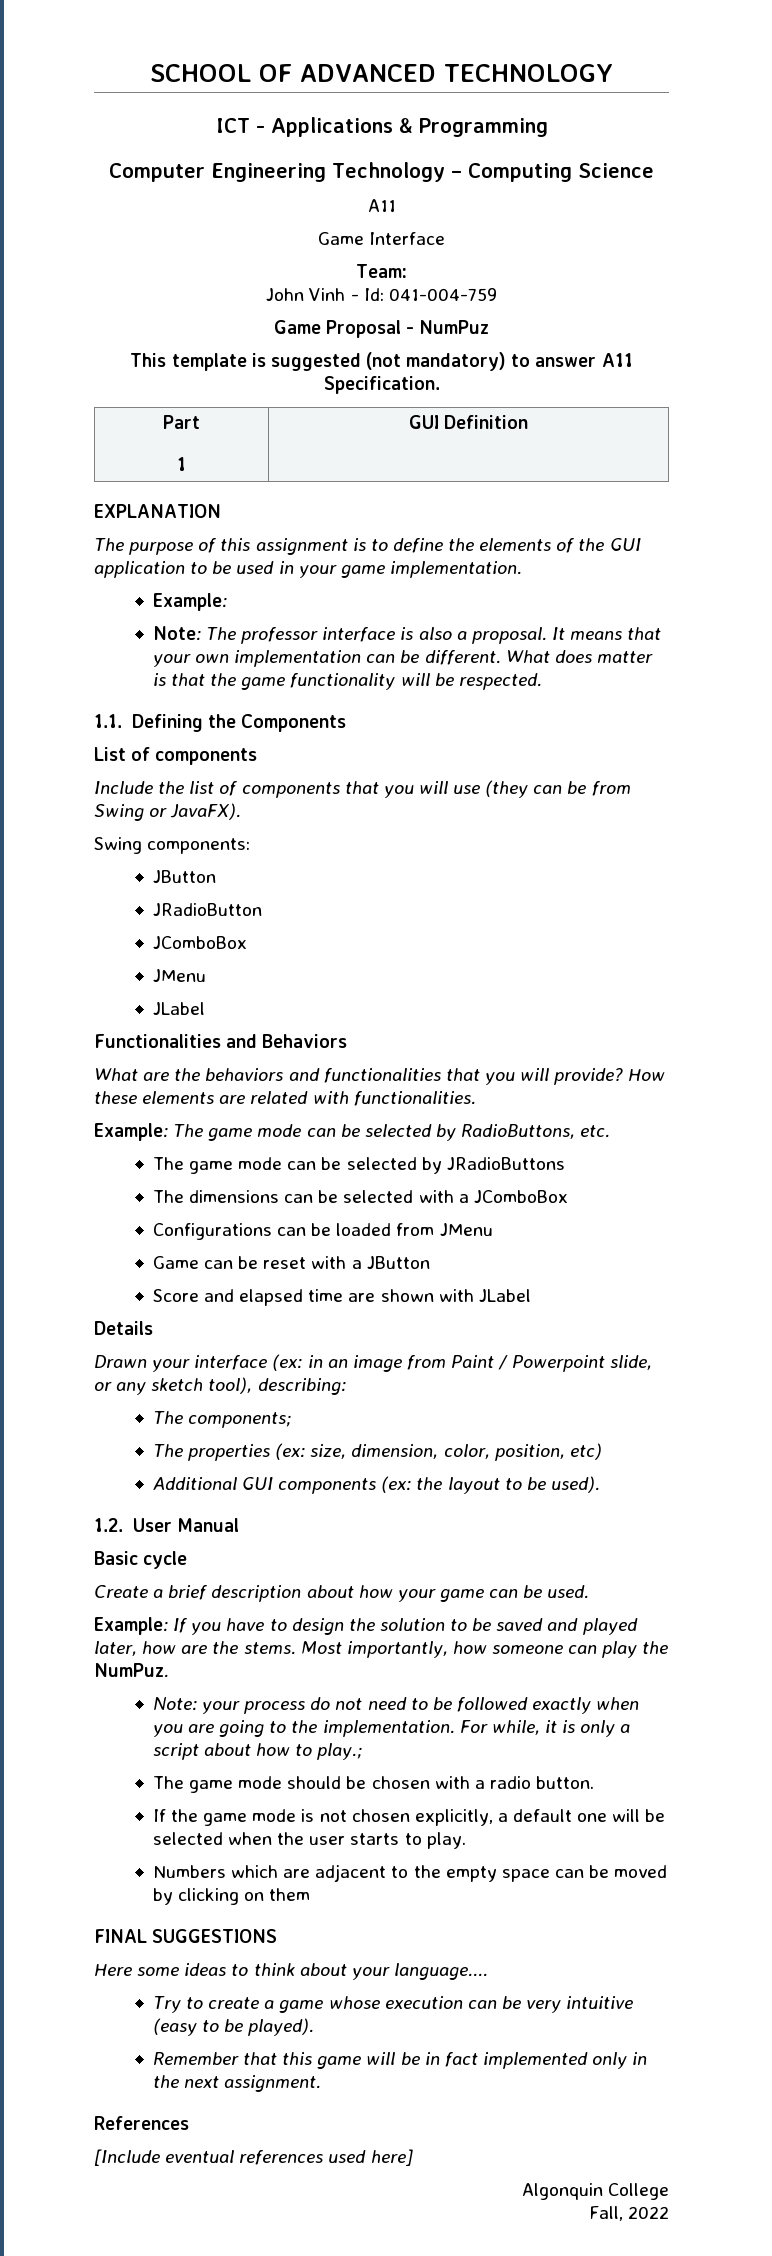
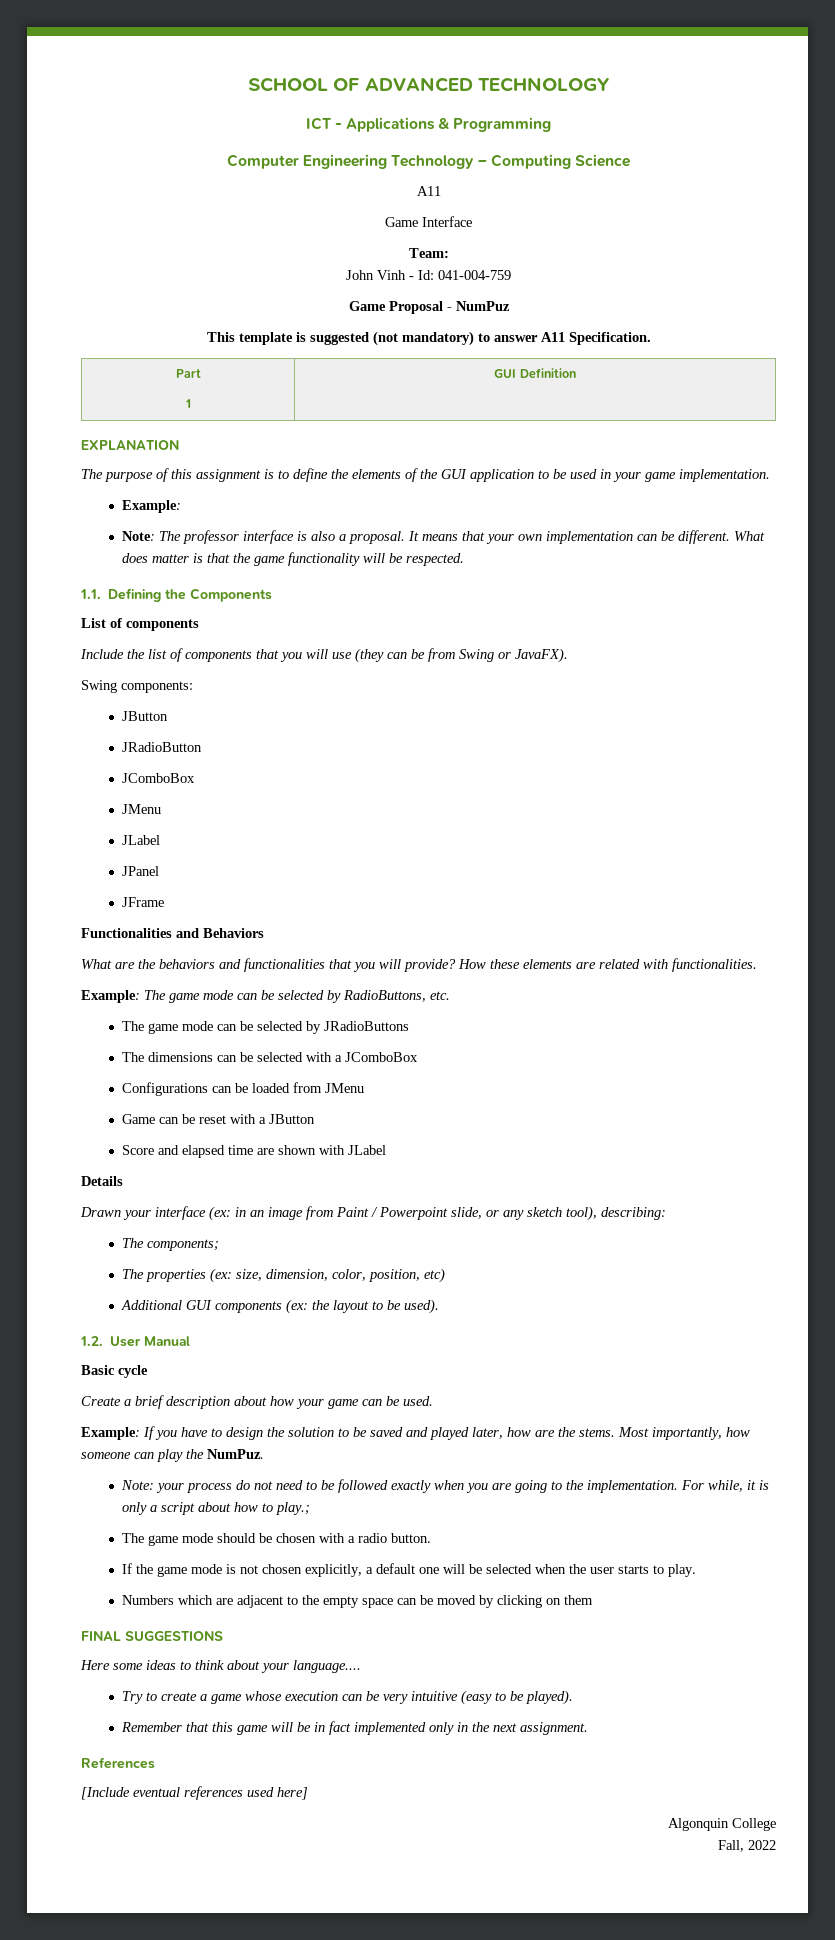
+ JPanel
+ JFrame

